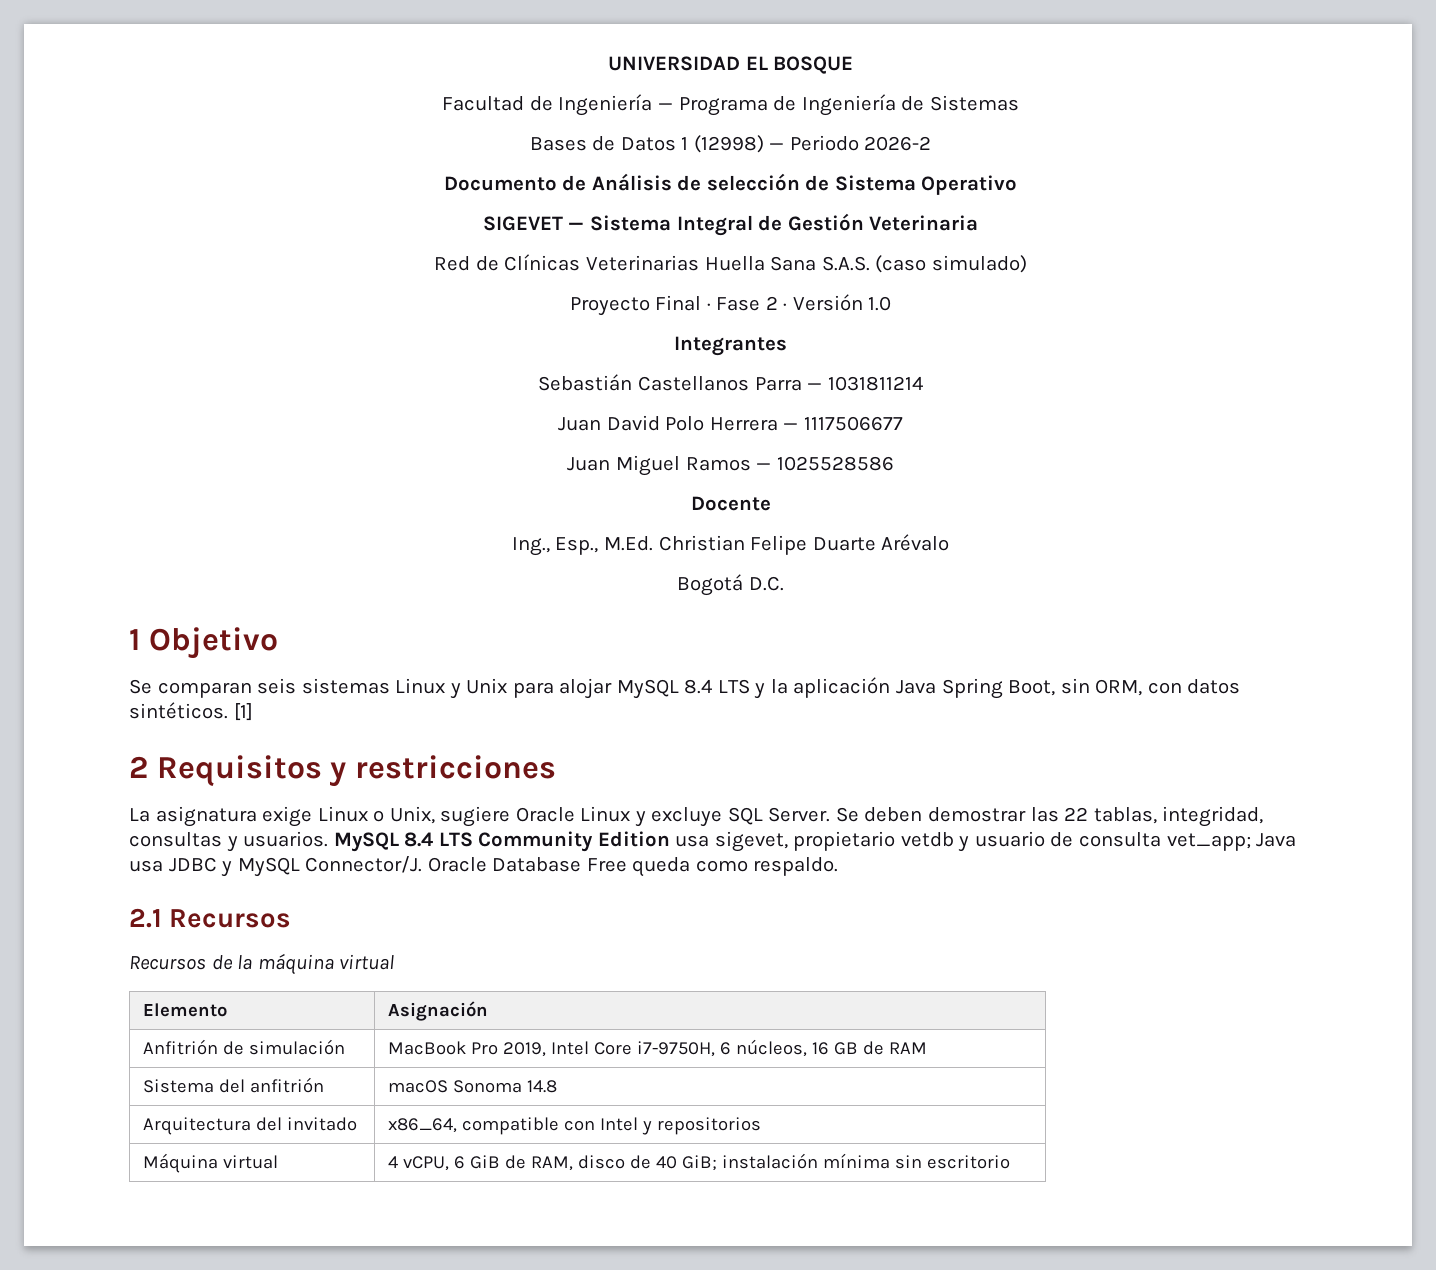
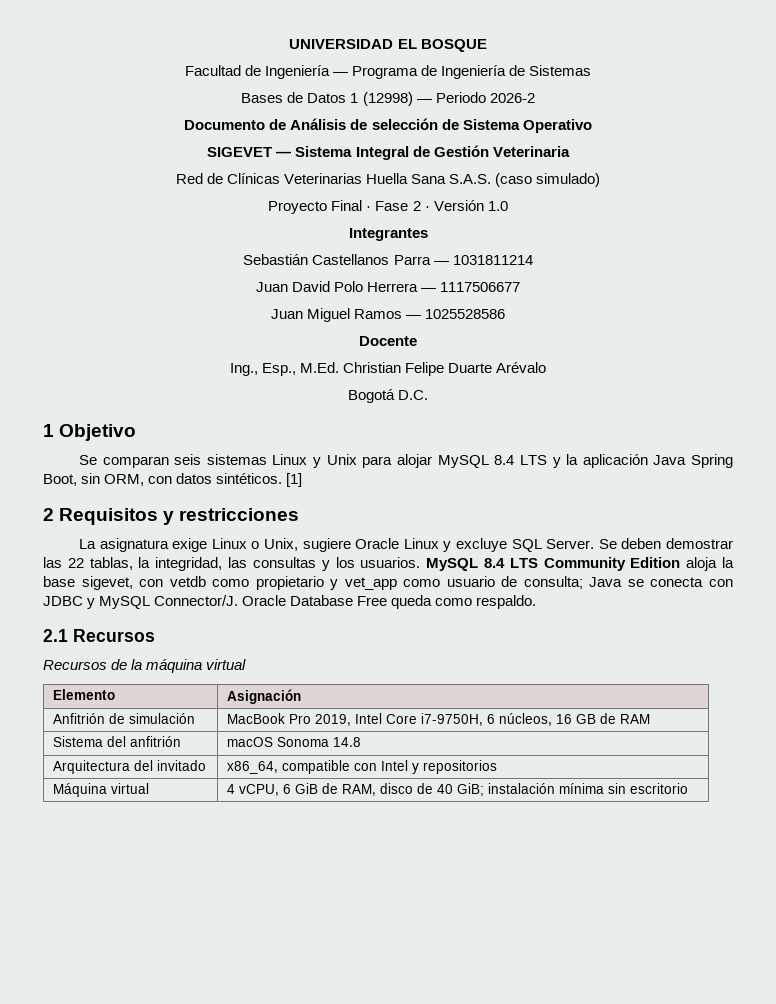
- Se deben demostrar las 22 tablas, integridad, consultas y usuarios.
+ Se deben demostrar las 22 tablas, la integridad, las consultas y los usuarios.
- MySQL 8.4 LTS Community Edition usa sigevet, propietario vetdb y usuario de consulta vet_app; Java usa JDBC y MySQL Connector/J.
+ MySQL 8.4 LTS Community Edition aloja la base sigevet, con vetdb como propietario y vet_app como usuario de consulta; Java se conecta con JDBC y MySQL Connector/J.

